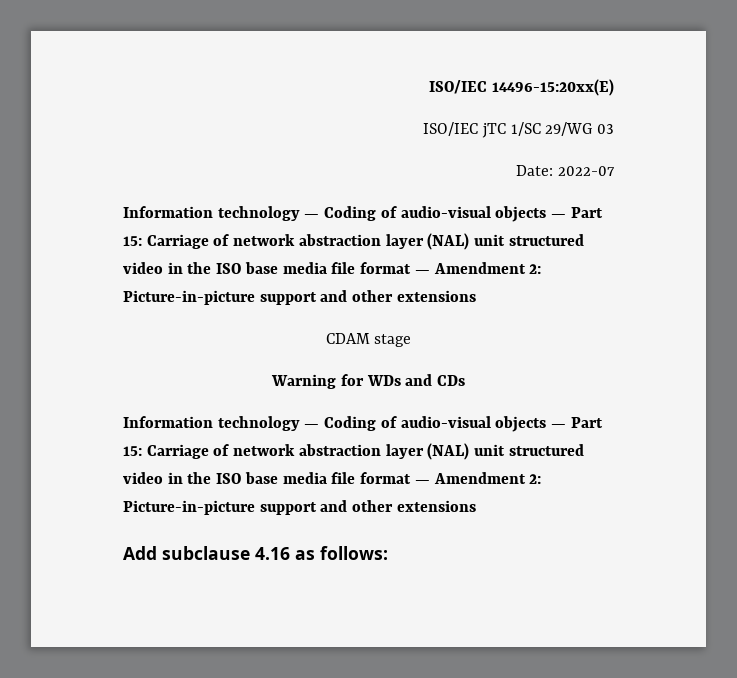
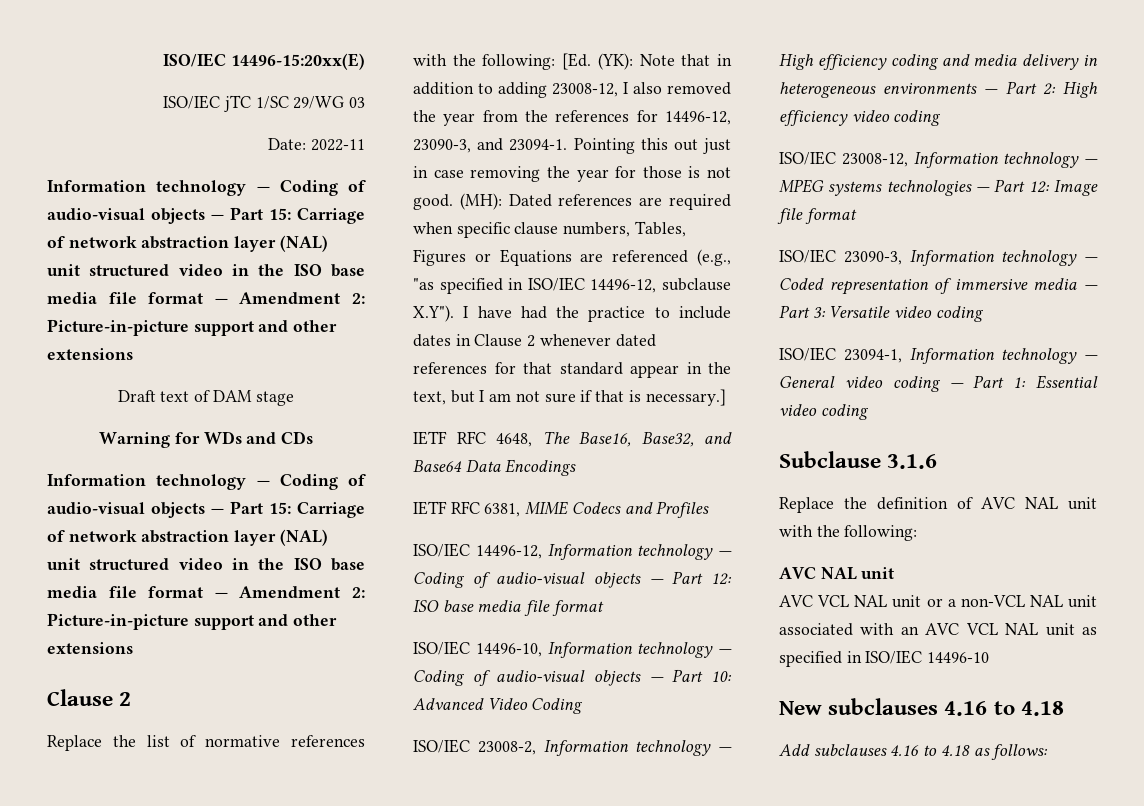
- Date: 2022-07
+ Date: 2022-11
- CDAM stage
+ Draft text of DAM stage
  Warning for WDs and CDs
  Information technology — Coding of audio-visual objects — Part 15: Carriage of network abstraction layer (NAL) unit structured video in the ISO base media file format — Amendment 2: Picture-in-picture support and other extensions
- Add subclause 4.16 as follows:
+ Clause 2
+ Replace the list of normative references with the following: [Ed. (YK): Note that in addition to adding 23008-12, I also removed the year from the references for 14496-12, 23090-3, and 23094-1. Pointing this out just in case removing the year for those is not good. (MH): Dated references are required when specific clause numbers, Tables, Figures or Equations are referenced (e.g., "as specified in ISO/IEC 14496-12, subclause X.Y"). I have had the practice to include dates in Clause 2 whenever dated references for that standard appear in the text, but I am not sure if that is necessary.]
+ IETF RFC 4648, The Base16, Base32, and Base64 Data Encodings
+ IETF RFC 6381, MIME Codecs and Profiles
+ ISO/IEC 14496-12, Information technology — Coding of audio-visual objects — Part 12: ISO base media file format
+ ISO/IEC 14496-10, Information technology — Coding of audio-visual objects — Part 10: Advanced Video Coding
+ ISO/IEC 23008-2, Information technology — High efficiency coding and media delivery in heterogeneous environments — Part 2: High efficiency video coding
+ ISO/IEC 23008-12, Information technology — MPEG systems technologies — Part 12: Image file format
+ ISO/IEC 23090-3, Information technology — Coded representation of immersive media — Part 3: Versatile video coding
+ ISO/IEC 23094-1, Information technology — General video coding — Part 1: Essential video coding
+ Subclause 3.1.6
+ Replace the definition of AVC NAL unit with the following:
+ AVC NAL unit
+ AVC VCL NAL unit or a non-VCL NAL unit associated with an AVC VCL NAL unit as specified in ISO/IEC 14496-10
+ New subclauses 4.16 to 4.18
+ Add subclauses 4.16 to 4.18 as follows:

